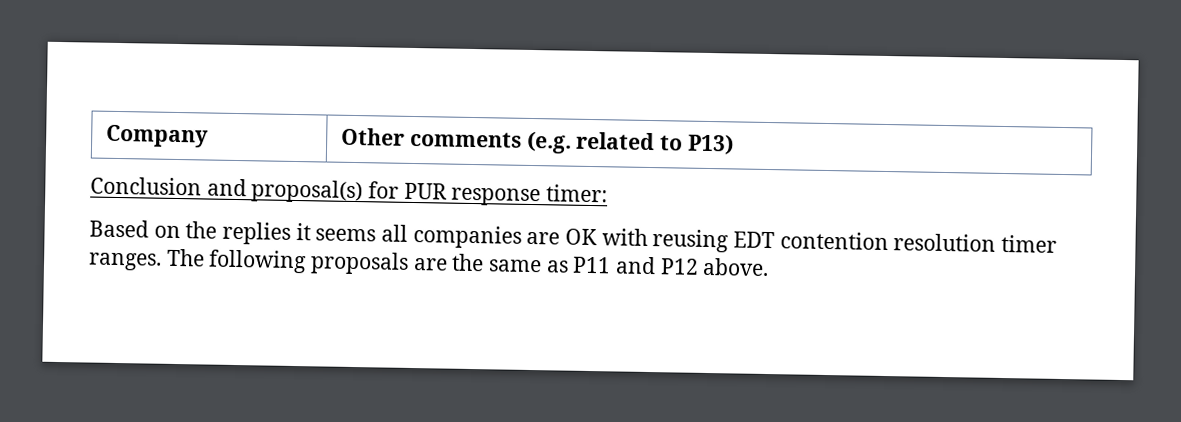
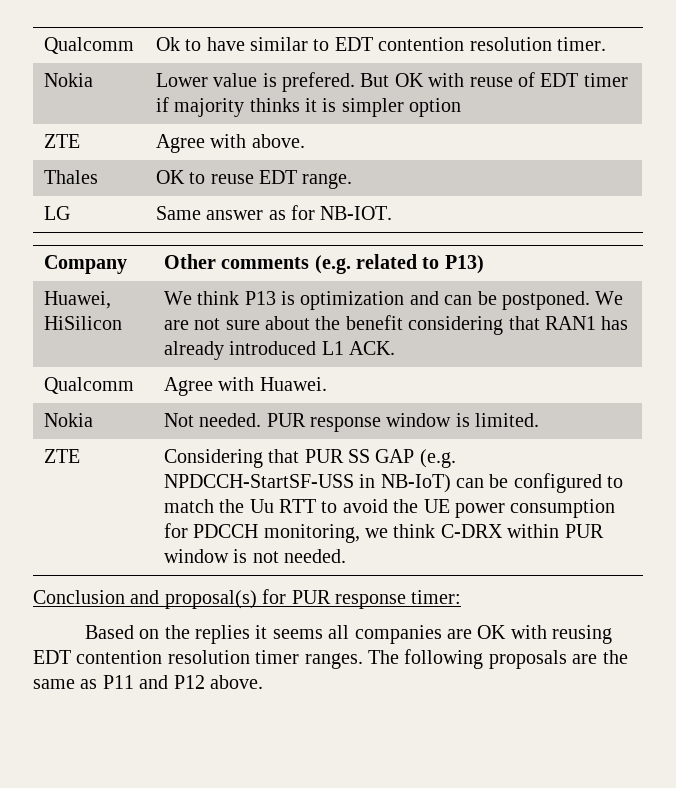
+ Qualcomm | Ok to have similar to EDT contention resolution timer.
+ Nokia | Lower value is prefered. But OK with reuse of EDT timer if majority thinks it is simpler option
+ ZTE | Agree with above.
+ Thales | OK to reuse EDT range.
+ LG | Same answer as for NB-IOT.
+ Huawei, HiSilicon | We think P13 is optimization and can be postponed. We are not sure about the benefit considering that RAN1 has already introduced L1 ACK.
+ Qualcomm | Agree with Huawei.
+ Nokia | Not needed. PUR response window is limited.
+ ZTE | Considering that PUR SS GAP (e.g. NPDCCH-StartSF-USS in NB-IoT) can be configured to match the Uu RTT to avoid the UE power consumption for PDCCH monitoring, we think C-DRX within PUR window is not needed.

